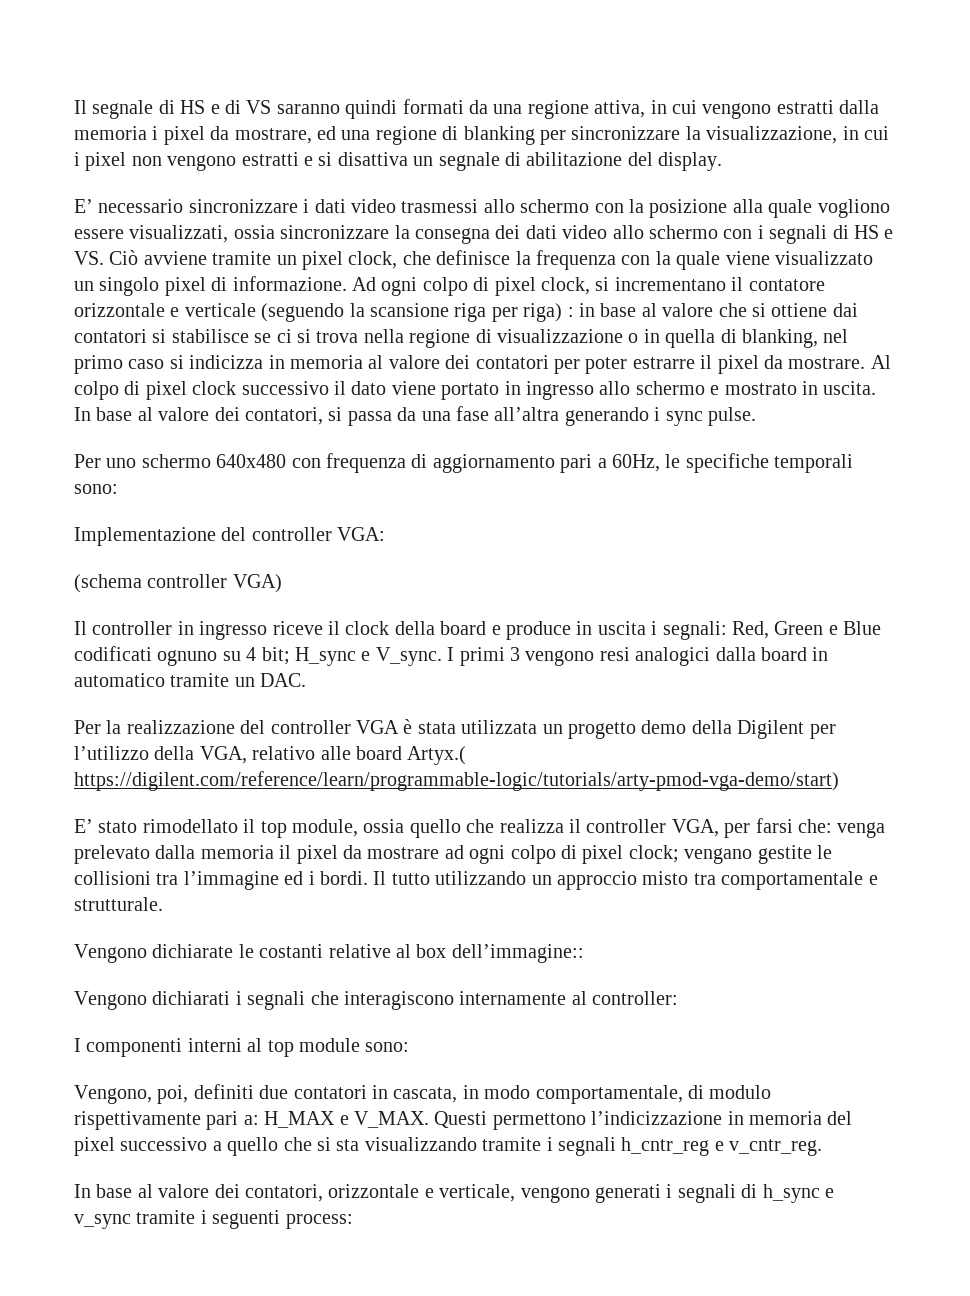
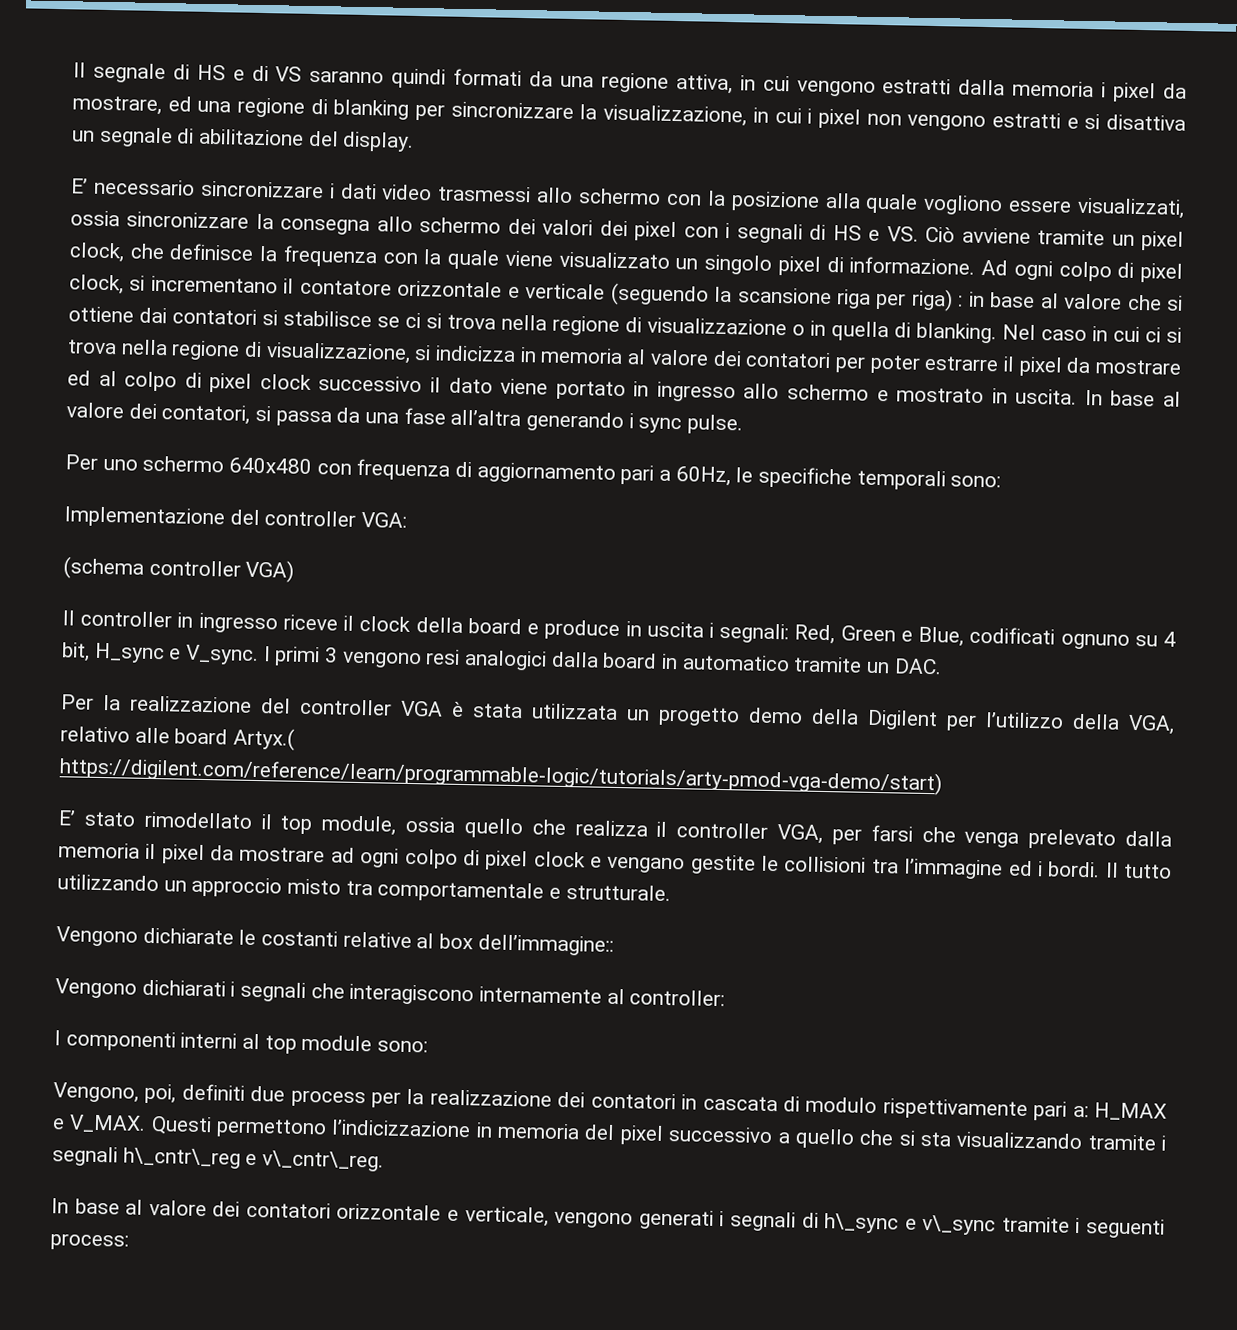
- E’ necessario sincronizzare i dati video trasmessi allo schermo con la posizione alla quale vogliono essere visualizzati, ossia sincronizzare la consegna dei dati video allo schermo con i segnali di HS e VS. Ciò avviene tramite un pixel clock, che definisce la frequenza con la quale viene visualizzato un singolo pixel di informazione.
+ E’ necessario sincronizzare i dati video trasmessi allo schermo con la posizione alla quale vogliono essere visualizzati, ossia sincronizzare la consegna allo schermo dei valori dei pixel con i segnali di HS e VS. Ciò avviene tramite un pixel clock, che definisce la frequenza con la quale viene visualizzato un singolo pixel di informazione.
- in base al valore che si ottiene dai contatori si stabilisce se ci si trova nella regione di visualizzazione o in quella di blanking, nel primo caso si indicizza in memoria al valore dei contatori per poter estrarre il pixel da mostrare. Al colpo di pixel clock successivo il dato viene portato in ingresso allo schermo e mostrato in uscita.
+ in base al valore che si ottiene dai contatori si stabilisce se ci si trova nella regione di visualizzazione o in quella di blanking. Nel caso in cui ci si trova nella regione di visualizzazione, si indicizza in memoria al valore dei contatori per poter estrarre il pixel da mostrare ed al colpo di pixel clock successivo il dato viene portato in ingresso allo schermo e mostrato in uscita.
- Il controller in ingresso riceve il clock della board e produce in uscita i segnali: Red, Green e Blue codificati ognuno su 4 bit; H_sync e V_sync.
+ Il controller in ingresso riceve il clock della board e produce in uscita i segnali: Red, Green e Blue, codificati ognuno su 4 bit, H_sync e V_sync.
- E’ stato rimodellato il top module, ossia quello che realizza il controller VGA, per farsi che: venga prelevato dalla memoria il pixel da mostrare ad ogni colpo di pixel clock; vengano gestite le collisioni tra l’immagine ed i bordi.
+ E’ stato rimodellato il top module, ossia quello che realizza il controller VGA, per farsi che venga prelevato dalla memoria il pixel da mostrare ad ogni colpo di pixel clock e vengano gestite le collisioni tra l’immagine ed i bordi.
- Vengono, poi, definiti due contatori in cascata, in modo comportamentale, di modulo rispettivamente pari a: H_MAX e V_MAX.
+ Vengono, poi, definiti due process per la realizzazione dei contatori in cascata di modulo rispettivamente pari a: H_MAX e V_MAX.
- Questi permettono l’indicizzazione in memoria del pixel successivo a quello che si sta visualizzando tramite i segnali h_cntr_reg e v_cntr_reg.
- In base al valore dei contatori, orizzontale e verticale, vengono generati i segnali di h_sync e v_sync tramite i seguenti process:
+ Questi permettono l’indicizzazione in memoria del pixel successivo a quello che si sta visualizzando tramite i segnali h\_cntr\_reg e v\_cntr\_reg.
+ In base al valore dei contatori orizzontale e verticale, vengono generati i segnali di h\_sync e v\_sync tramite i seguenti process:

